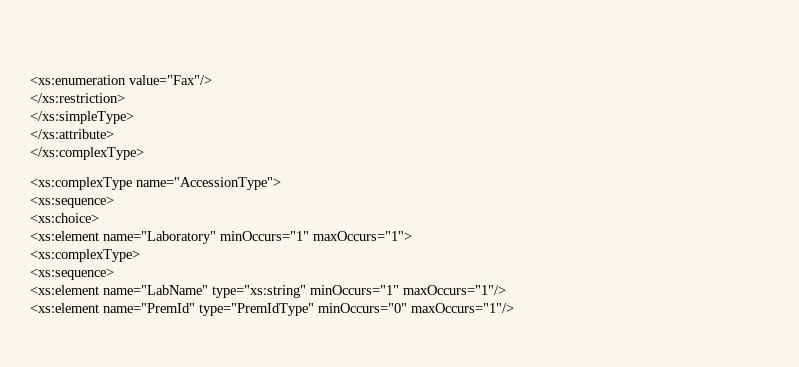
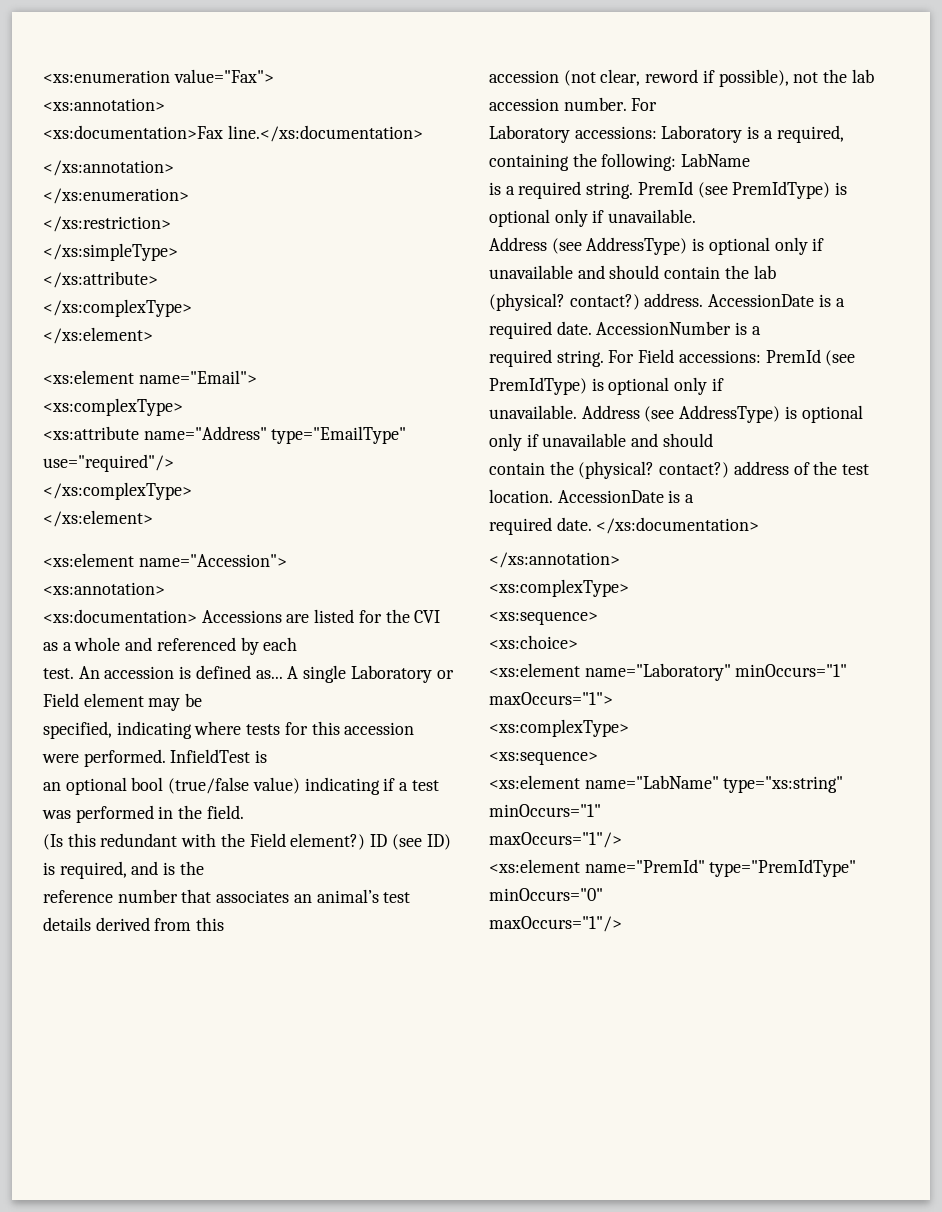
- <xs:enumeration value="Fax"/>
+ <xs:enumeration value="Fax">
+ <xs:annotation>
+ <xs:documentation>Fax line.</xs:documentation>
+ </xs:annotation>
+ </xs:enumeration>
  </xs:restriction>
  </xs:simpleType>
  </xs:attribute>
  </xs:complexType>
- <xs:complexType name="AccessionType">
+ </xs:element>
+ <xs:element name="Email">
+ <xs:complexType>
+ <xs:attribute name="Address" type="EmailType" use="required"/>
+ </xs:complexType>
+ </xs:element>
+ <xs:element name="Accession">
+ <xs:annotation>
+ <xs:documentation> Accessions are listed for the CVI as a whole and referenced by each
+ test. An accession is defined as... A single Laboratory or Field element may be
+ specified, indicating where tests for this accession were performed. InfieldTest is
+ an optional bool (true/false value) indicating if a test was performed in the field.
+ (Is this redundant with the Field element?) ID (see ID) is required, and is the
+ reference number that associates an animal’s test details derived from this
+ accession (not clear, reword if possible), not the lab accession number. For
+ Laboratory accessions: Laboratory is a required, containing the following: LabName
+ is a required string. PremId (see PremIdType) is optional only if unavailable.
+ Address (see AddressType) is optional only if unavailable and should contain the lab
+ (physical? contact?) address. AccessionDate is a required date. AccessionNumber is a
+ required string. For Field accessions: PremId (see PremIdType) is optional only if
+ unavailable. Address (see AddressType) is optional only if unavailable and should
+ contain the (physical? contact?) address of the test location. AccessionDate is a
+ required date. </xs:documentation>
+ </xs:annotation>
+ <xs:complexType>
- <xs:element name="LabName" type="xs:string" minOccurs="1" maxOccurs="1"/>
+ <xs:element name="LabName" type="xs:string" minOccurs="1"
+ maxOccurs="1"/>
- <xs:element name="PremId" type="PremIdType" minOccurs="0" maxOccurs="1"/>
+ <xs:element name="PremId" type="PremIdType" minOccurs="0"
+ maxOccurs="1"/>

